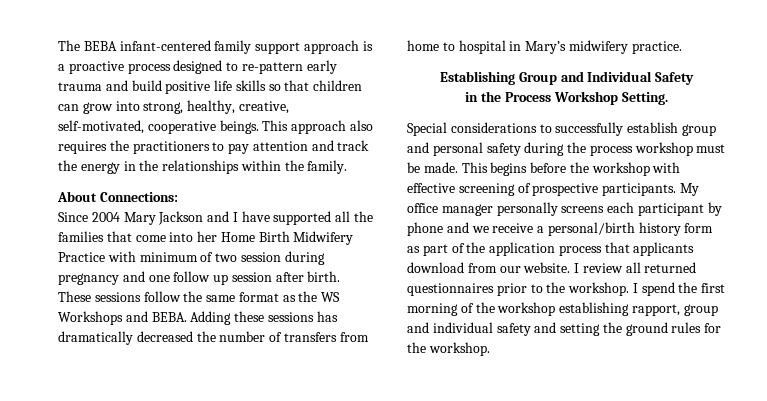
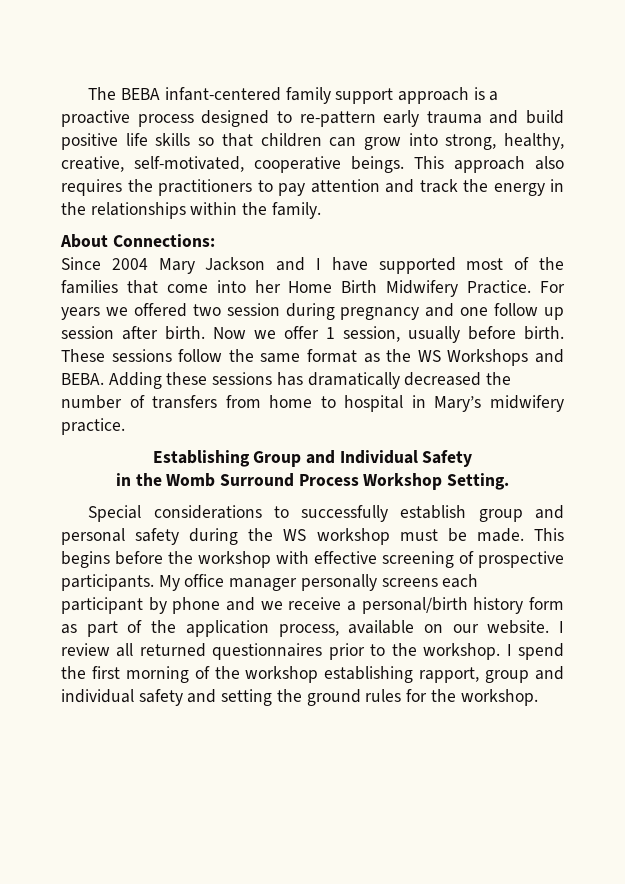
- Since 2004 Mary Jackson and I have supported all the families that come into her Home Birth Midwifery Practice with minimum of two session during pregnancy and one follow up session after birth.
+ Since 2004 Mary Jackson and I have supported most of the families that come into her Home Birth Midwifery Practice. For years we offered two session during pregnancy and one follow up session after birth.
+ Now we offer 1 session, usually before birth.
- in the Process Workshop Setting.
+ in the Womb Surround Process Workshop Setting.
- Special considerations to successfully establish group and personal safety during the process workshop must be made.
+ Special considerations to successfully establish group and personal safety during the WS workshop must be made.
- My office manager personally screens each participant by phone and we receive a personal/birth history form as part of the application process that applicants download from our website.
+ My office manager personally screens each participant by phone and we receive a personal/birth history form as part of the application process, available on our website.

